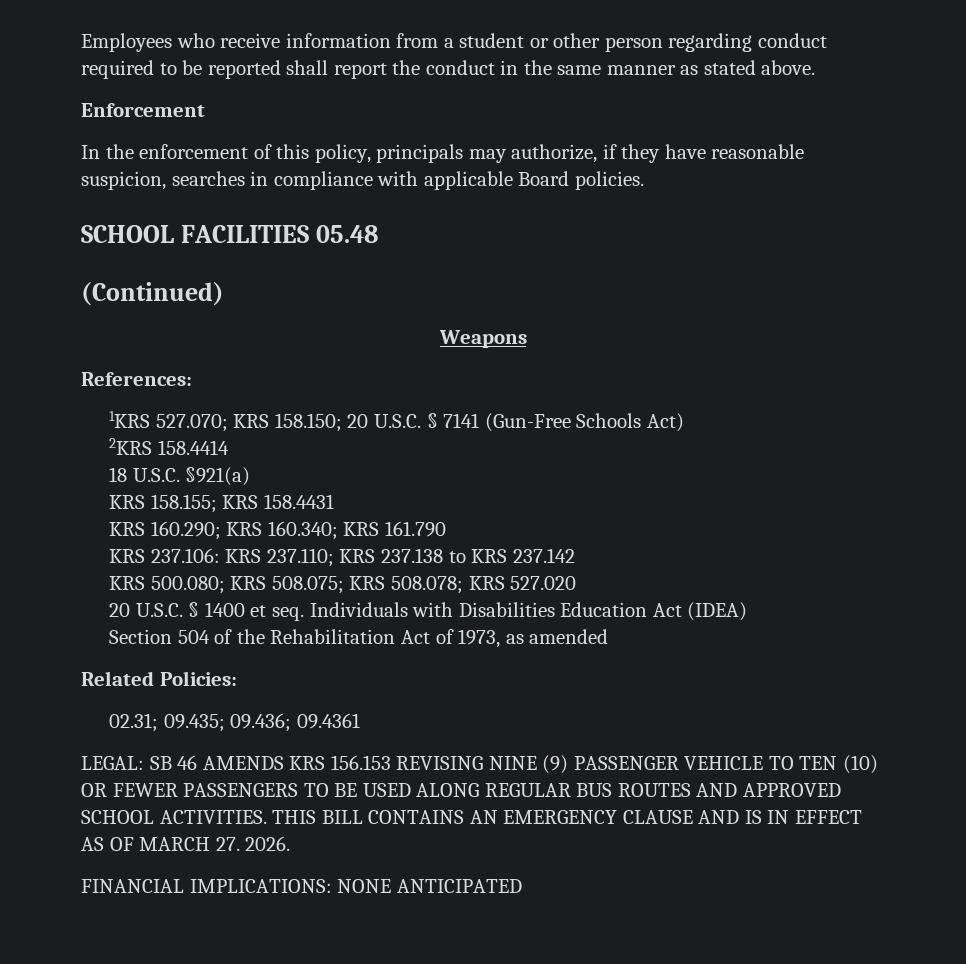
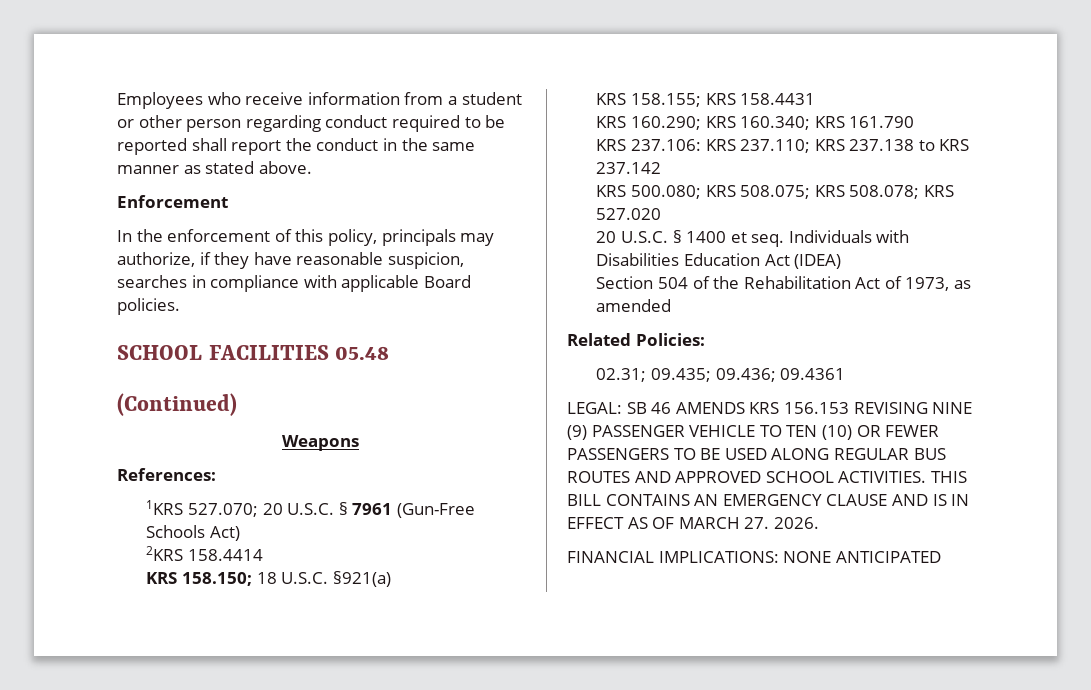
- 1KRS 527.070; KRS 158.150; 20 U.S.C. § 7141 (Gun-Free Schools Act)
+ 1KRS 527.070; 20 U.S.C. § 7961 (Gun-Free Schools Act)
- 18 U.S.C. §921(a)
+ KRS 158.150; 18 U.S.C. §921(a)

